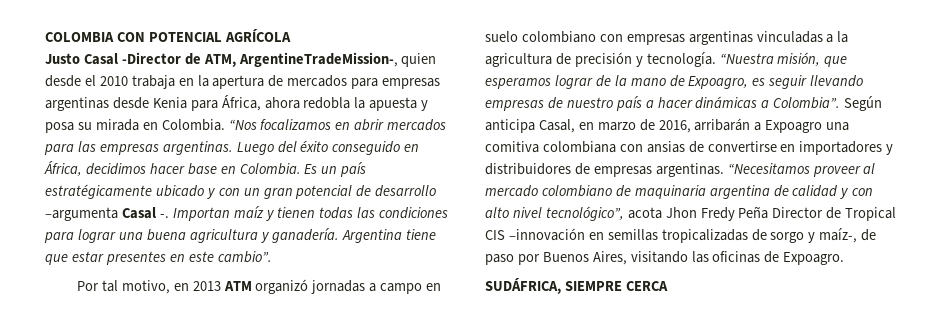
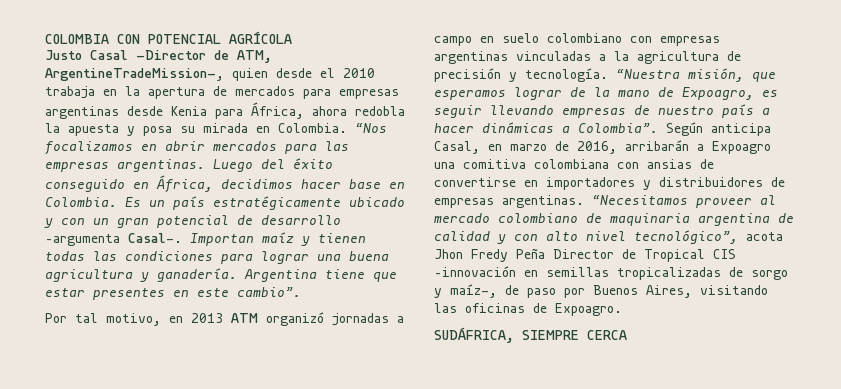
- Es un país estratégicamente ubicado y con un gran potencial de desarrollo –argumenta Casal -.
+ Es un país estratégicamente ubicado y con un gran potencial de desarrollo –argumenta Casal-.

